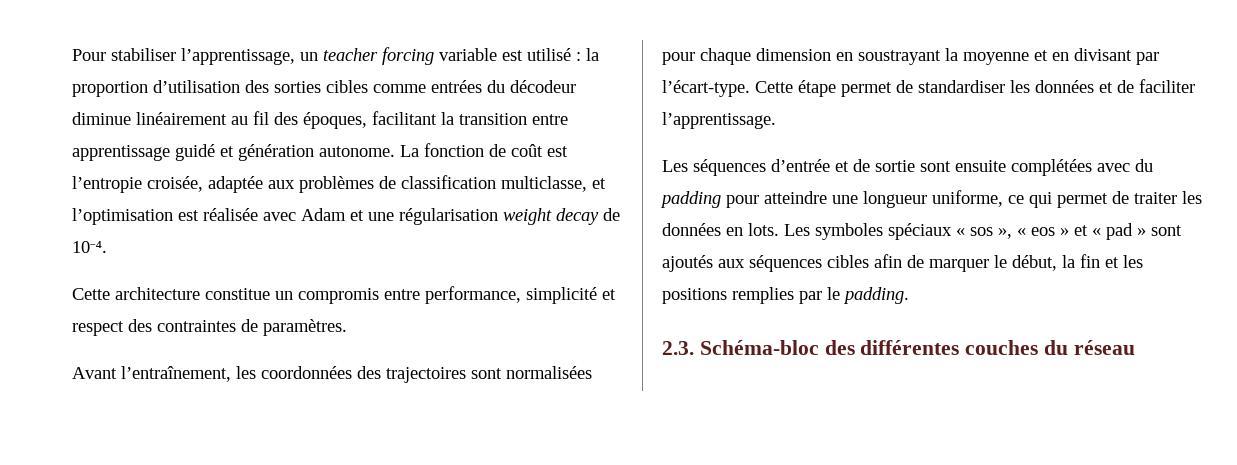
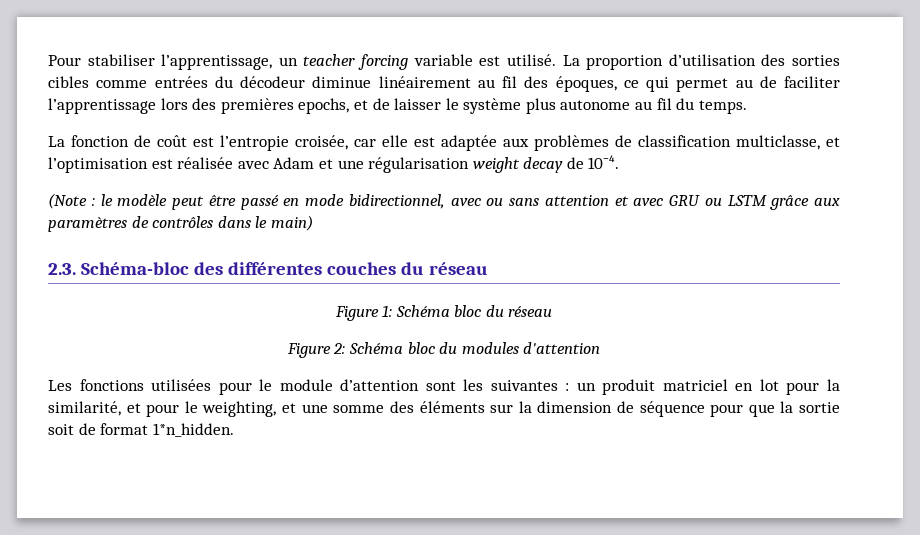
- Pour stabiliser l’apprentissage, un teacher forcing variable est utilisé : la proportion d’utilisation des sorties cibles comme entrées du décodeur diminue linéairement au fil des époques, facilitant la transition entre apprentissage guidé et génération autonome. La fonction de coût est l’entropie croisée, adaptée aux problèmes de classification multiclasse, et l’optimisation est réalisée avec Adam et une régularisation weight decay de 10⁻⁴.
+ Pour stabiliser l’apprentissage, un teacher forcing variable est utilisé. La proportion d’utilisation des sorties cibles comme entrées du décodeur diminue linéairement au fil des époques, ce qui permet au de faciliter l’apprentissage lors des premières epochs, et de laisser le système plus autonome au fil du temps.
+ La fonction de coût est l’entropie croisée, car elle est adaptée aux problèmes de classification multiclasse, et l’optimisation est réalisée avec Adam et une régularisation weight decay de 10⁻⁴.
- Cette architecture constitue un compromis entre performance, simplicité et respect des contraintes de paramètres.
- Avant l’entraînement, les coordonnées des trajectoires sont normalisées pour chaque dimension en soustrayant la moyenne et en divisant par l’écart-type. Cette étape permet de standardiser les données et de faciliter l’apprentissage.
- Les séquences d’entrée et de sortie sont ensuite complétées avec du padding pour atteindre une longueur uniforme, ce qui permet de traiter les données en lots. Les symboles spéciaux « sos », « eos » et « pad » sont ajoutés aux séquences cibles afin de marquer le début, la fin et les positions remplies par le padding.
+ (Note : le modèle peut être passé en mode bidirectionnel, avec ou sans attention et avec GRU ou LSTM grâce aux paramètres de contrôles dans le main)
+ Figure 1: Schéma bloc du réseau
+ Figure 2: Schéma bloc du modules d'attention
+ Les fonctions utilisées pour le module d’attention sont les suivantes : un produit matriciel en lot pour la similarité, et pour le weighting, et une somme des éléments sur la dimension de séquence pour que la sortie soit de format 1*n_hidden.

